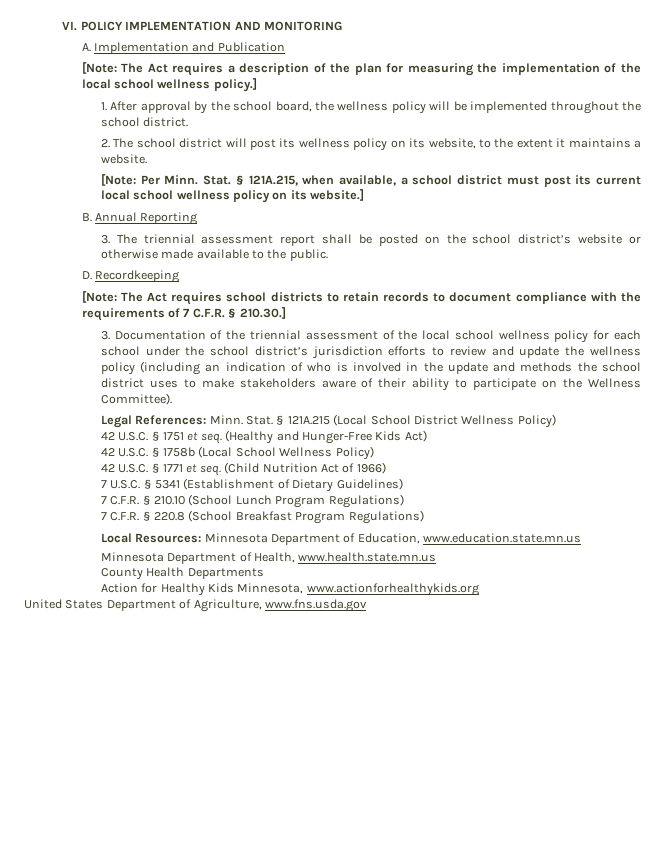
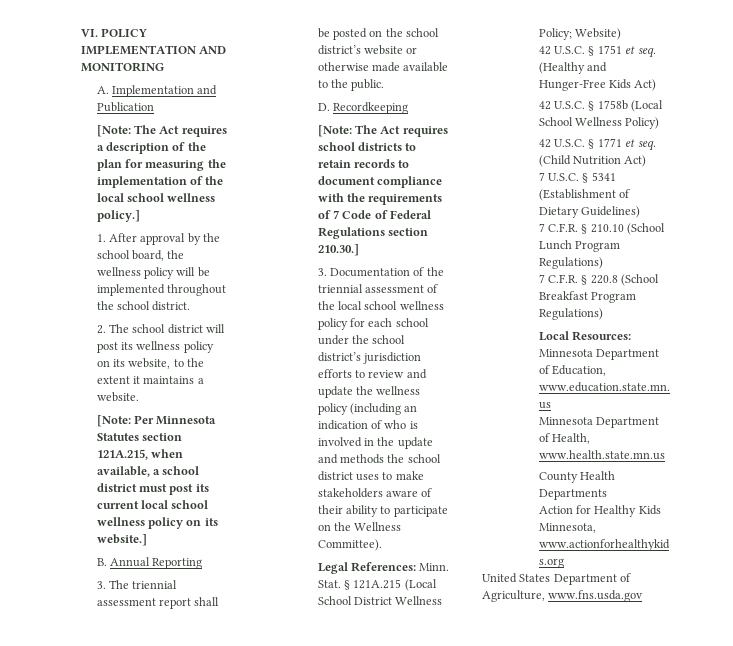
- [Note: Per Minn. Stat. § 121A.215, when available, a school district must post its current local school wellness policy on its website.]
+ [Note: Per Minnesota Statutes section 121A.215, when available, a school district must post its current local school wellness policy on its website.]
- [Note: The Act requires school districts to retain records to document compliance with the requirements of 7 C.F.R. § 210.30.]
+ [Note: The Act requires school districts to retain records to document compliance with the requirements of 7 Code of Federal Regulations section 210.30.]
- § 121A.215 (Local School District Wellness Policy)
+ § 121A.215 (Local School District Wellness Policy; Website)
- (Child Nutrition Act of 1966)
+ (Child Nutrition Act)

